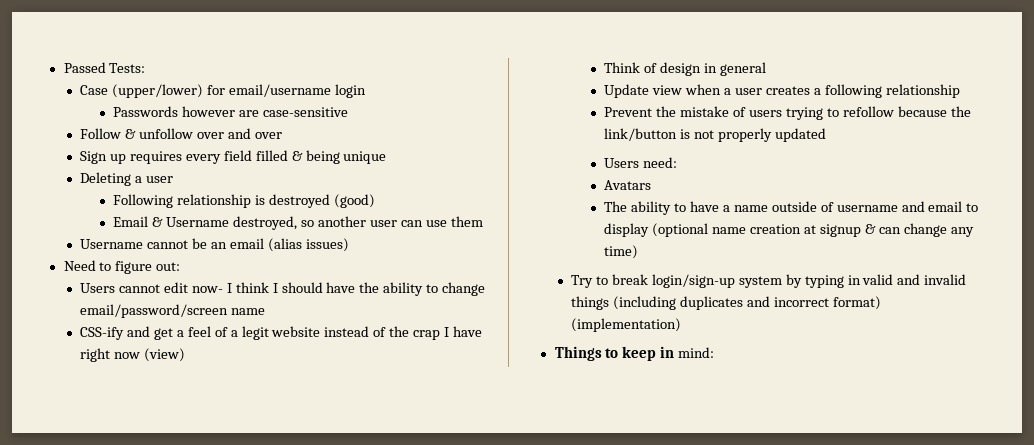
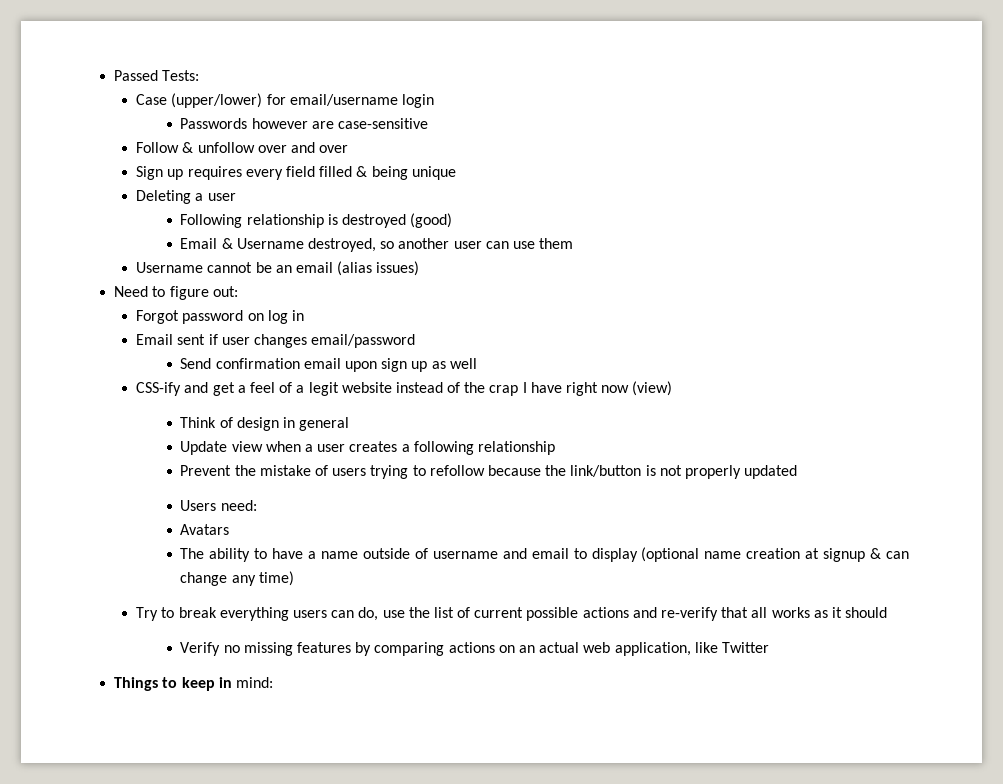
- Users cannot edit now- I think I should have the ability to change email/password/screen name
+ Forgot password on log in
+ Email sent if user changes email/password
+ Send confirmation email upon sign up as well
- Try to break login/sign-up system by typing in valid and invalid things (including duplicates and incorrect format) (implementation)
+ Try to break everything users can do, use the list of current possible actions and re-verify that all works as it should
+ Verify no missing features by comparing actions on an actual web application, like Twitter

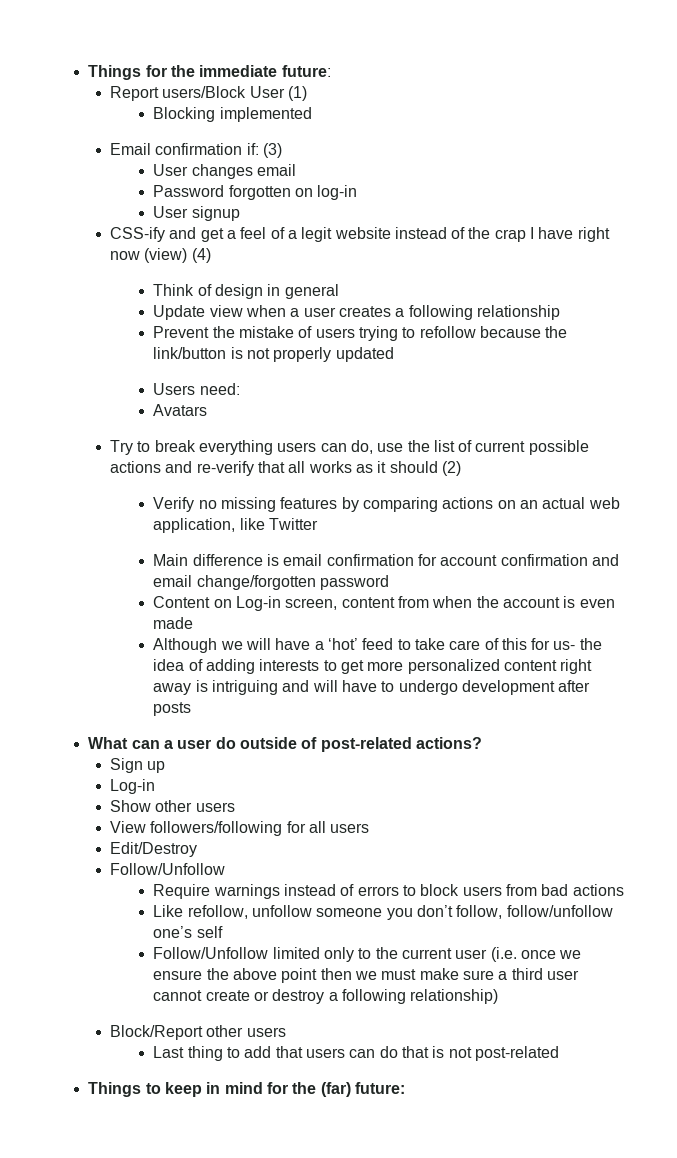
- Passed Tests:
- Case (upper/lower) for email/username login
- Passwords however are case-sensitive
- Follow & unfollow over and over
- Sign up requires every field filled & being unique
- Deleting a user
- Following relationship is destroyed (good)
- Email & Username destroyed, so another user can use them
- Username cannot be an email (alias issues)
- Need to figure out:
- Forgot password on log in
- Email sent if user changes email/password
- Send confirmation email upon sign up as well
+ Things for the immediate future:
+ Report users/Block User (1)
+ Blocking implemented
+ Email confirmation if: (3)
+ User changes email
+ Password forgotten on log-in
+ User signup
- CSS-ify and get a feel of a legit website instead of the crap I have right now (view)
+ CSS-ify and get a feel of a legit website instead of the crap I have right now (view) (4)
- The ability to have a name outside of username and email to display (optional name creation at signup & can change any time)
- Try to break everything users can do, use the list of current possible actions and re-verify that all works as it should
+ Try to break everything users can do, use the list of current possible actions and re-verify that all works as it should (2)
+ Main difference is email confirmation for account confirmation and email change/forgotten password
+ Content on Log-in screen, content from when the account is even made
+ Although we will have a ‘hot’ feed to take care of this for us- the idea of adding interests to get more personalized content right away is intriguing and will have to undergo development after posts
+ What can a user do outside of post-related actions?
+ Sign up
+ Log-in
+ Show other users
+ View followers/following for all users
+ Edit/Destroy
+ Follow/Unfollow
+ Require warnings instead of errors to block users from bad actions
+ Like refollow, unfollow someone you don’t follow, follow/unfollow one’s self
+ Follow/Unfollow limited only to the current user (i.e. once we ensure the above point then we must make sure a third user cannot create or destroy a following relationship)
+ Block/Report other users
+ Last thing to add that users can do that is not post-related
- Things to keep in mind:
+ Things to keep in mind for the (far) future:

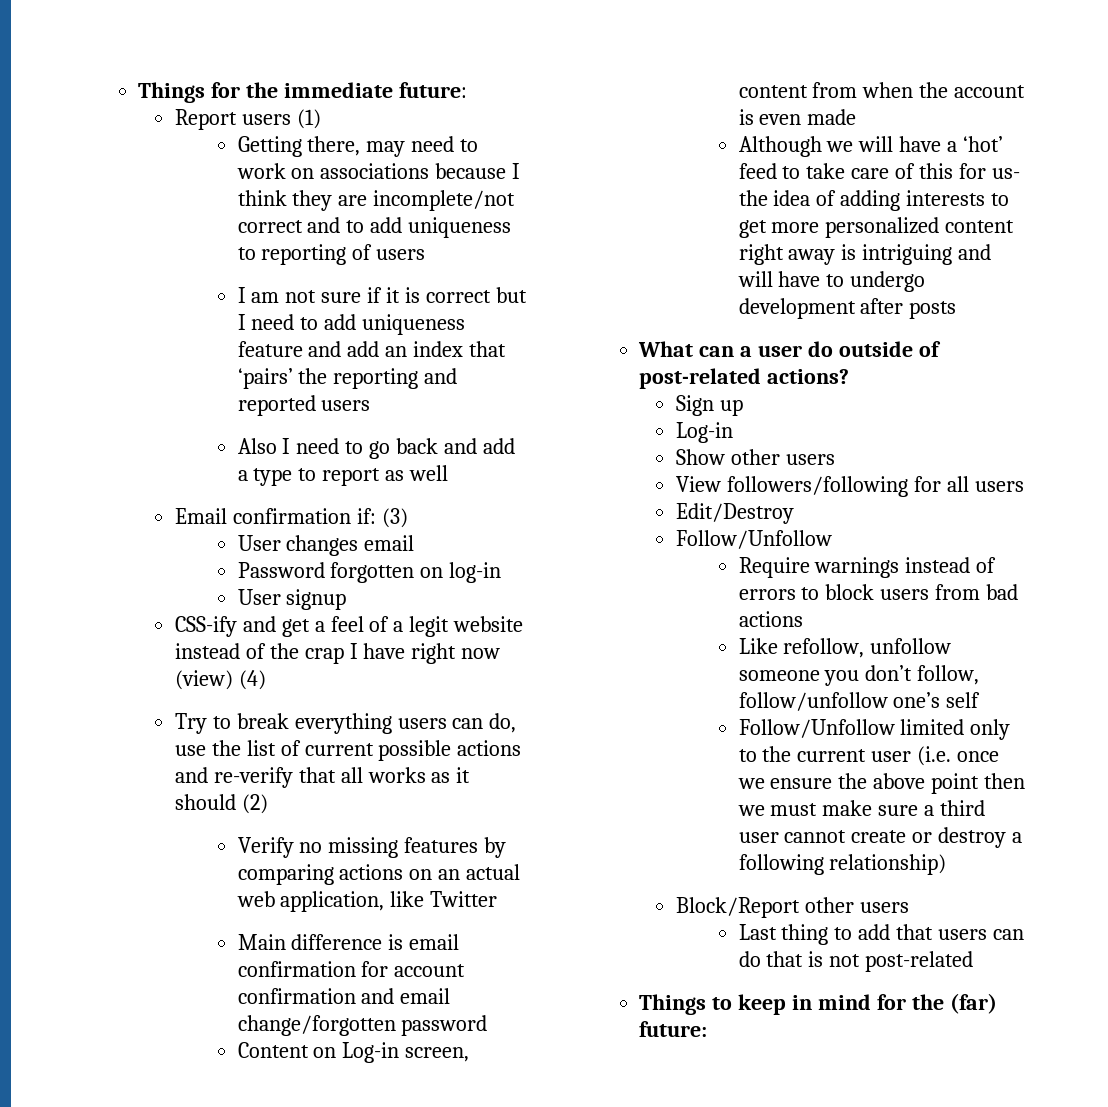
- Report users/Block User (1)
+ Report users (1)
- Blocking implemented
+ Getting there, may need to work on associations because I think they are incomplete/not correct and to add uniqueness to reporting of users
+ I am not sure if it is correct but I need to add uniqueness feature and add an index that ‘pairs’ the reporting and reported users
+ Also I need to go back and add a type to report as well
- Think of design in general
- Update view when a user creates a following relationship
- Prevent the mistake of users trying to refollow because the link/button is not properly updated
- Users need:
- Avatars

